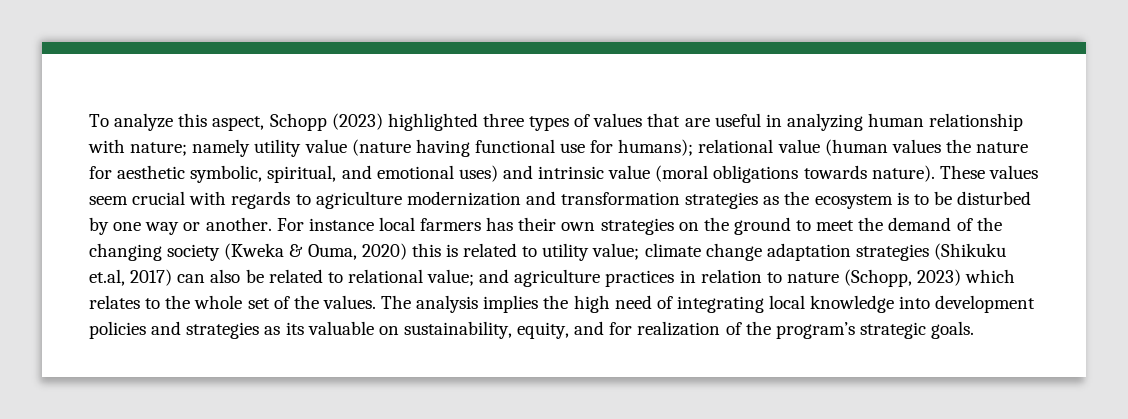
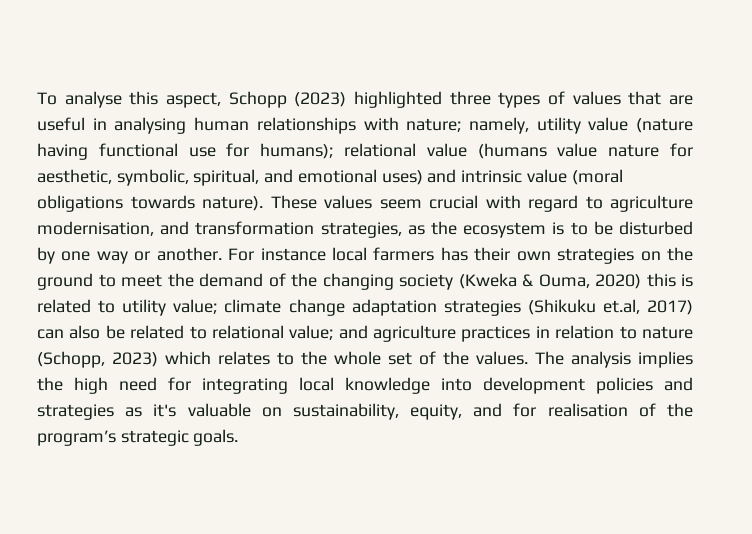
- To analyze this aspect, Schopp (2023) highlighted three types of values that are useful in analyzing human relationship with nature; namely utility value (nature having functional use for humans); relational value (human values the nature for aesthetic symbolic, spiritual, and emotional uses) and intrinsic value (moral obligations towards nature).
+ To analyse this aspect, Schopp (2023) highlighted three types of values that are useful in analysing human relationships with nature; namely, utility value (nature having functional use for humans); relational value (humans value nature for aesthetic, symbolic, spiritual, and emotional uses) and intrinsic value (moral obligations towards nature).
- These values seem crucial with regards to agriculture modernization and transformation strategies as the ecosystem is to be disturbed by one way or another.
+ These values seem crucial with regard to agriculture modernisation, and transformation strategies, as the ecosystem is to be disturbed by one way or another.
- The analysis implies the high need of integrating local knowledge into development policies and strategies as its valuable on sustainability, equity, and for realization of the program’s strategic goals.
+ The analysis implies the high need for integrating local knowledge into development policies and strategies as it's valuable on sustainability, equity, and for realisation of the program’s strategic goals.

